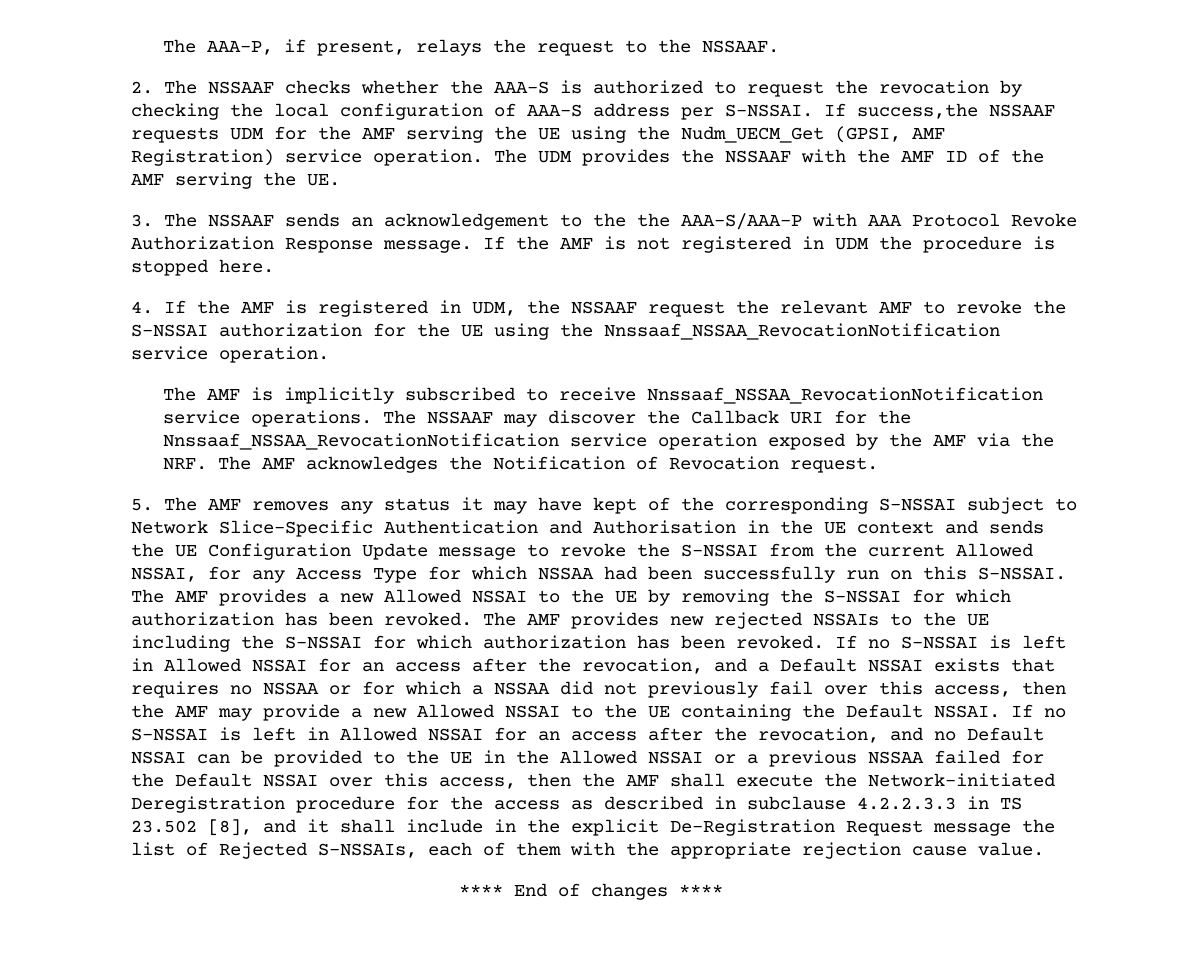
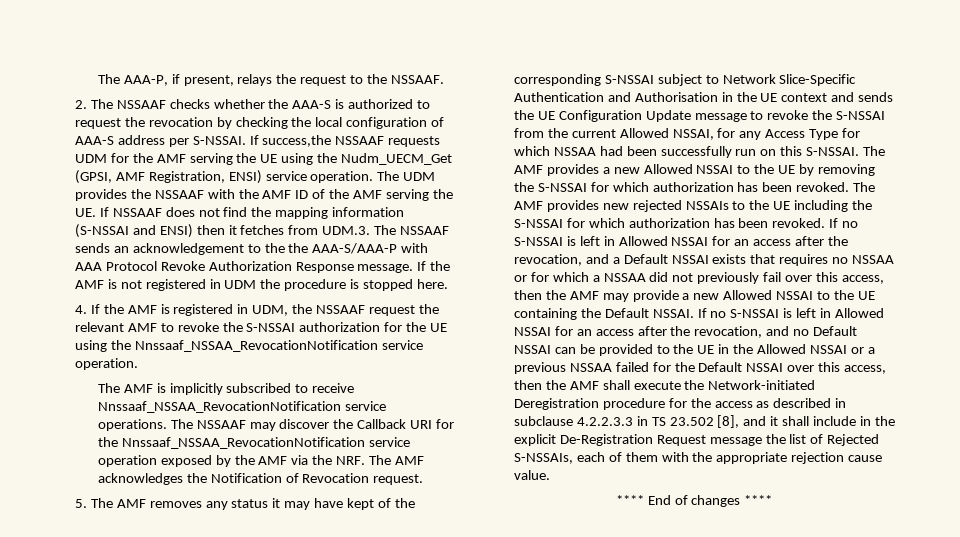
- If success,the NSSAAF requests UDM for the AMF serving the UE using the Nudm_UECM_Get (GPSI, AMF Registration) service operation.
+ If success,the NSSAAF requests UDM for the AMF serving the UE using the Nudm_UECM_Get (GPSI, AMF Registration, ENSI) service operation.
- The UDM provides the NSSAAF with the AMF ID of the AMF serving the UE.
- 3. The NSSAAF sends an acknowledgement to the the AAA-S/AAA-P with AAA Protocol Revoke Authorization Response message.
+ The UDM provides the NSSAAF with the AMF ID of the AMF serving the UE. If NSSAAF does not find the mapping information (S-NSSAI and ENSI) then it fetches from UDM.3. The NSSAAF sends an acknowledgement to the the AAA-S/AAA-P with AAA Protocol Revoke Authorization Response message.

